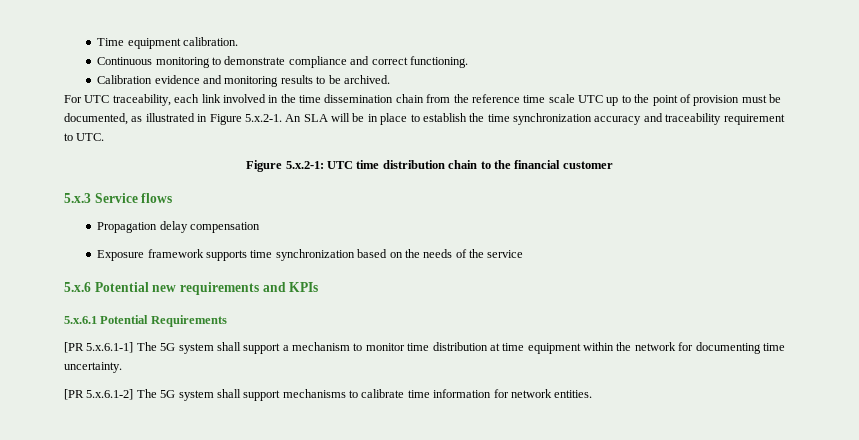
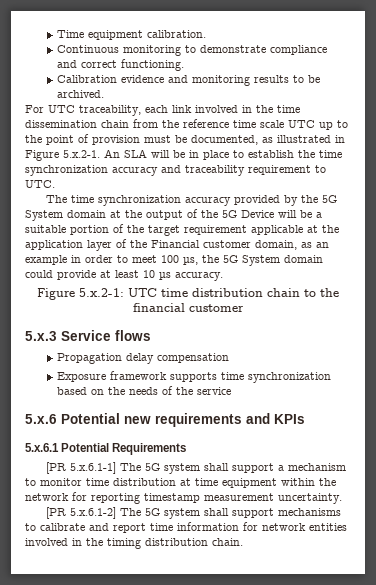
+ The time synchronization accuracy provided by the 5G System domain at the output of the 5G Device will be a suitable portion of the target requirement applicable at the application layer of the Financial customer domain, as an example in order to meet 100 µs, the 5G System domain could provide at least 10 µs accuracy.
- [PR 5.x.6.1-1] The 5G system shall support a mechanism to monitor time distribution at time equipment within the network for documenting time uncertainty.
+ [PR 5.x.6.1-1] The 5G system shall support a mechanism to monitor time distribution at time equipment within the network for reporting timestamp measurement uncertainty.
- [PR 5.x.6.1-2] The 5G system shall support mechanisms to calibrate time information for network entities.
+ [PR 5.x.6.1-2] The 5G system shall support mechanisms to calibrate and report time information for network entities involved in the timing distribution chain.

